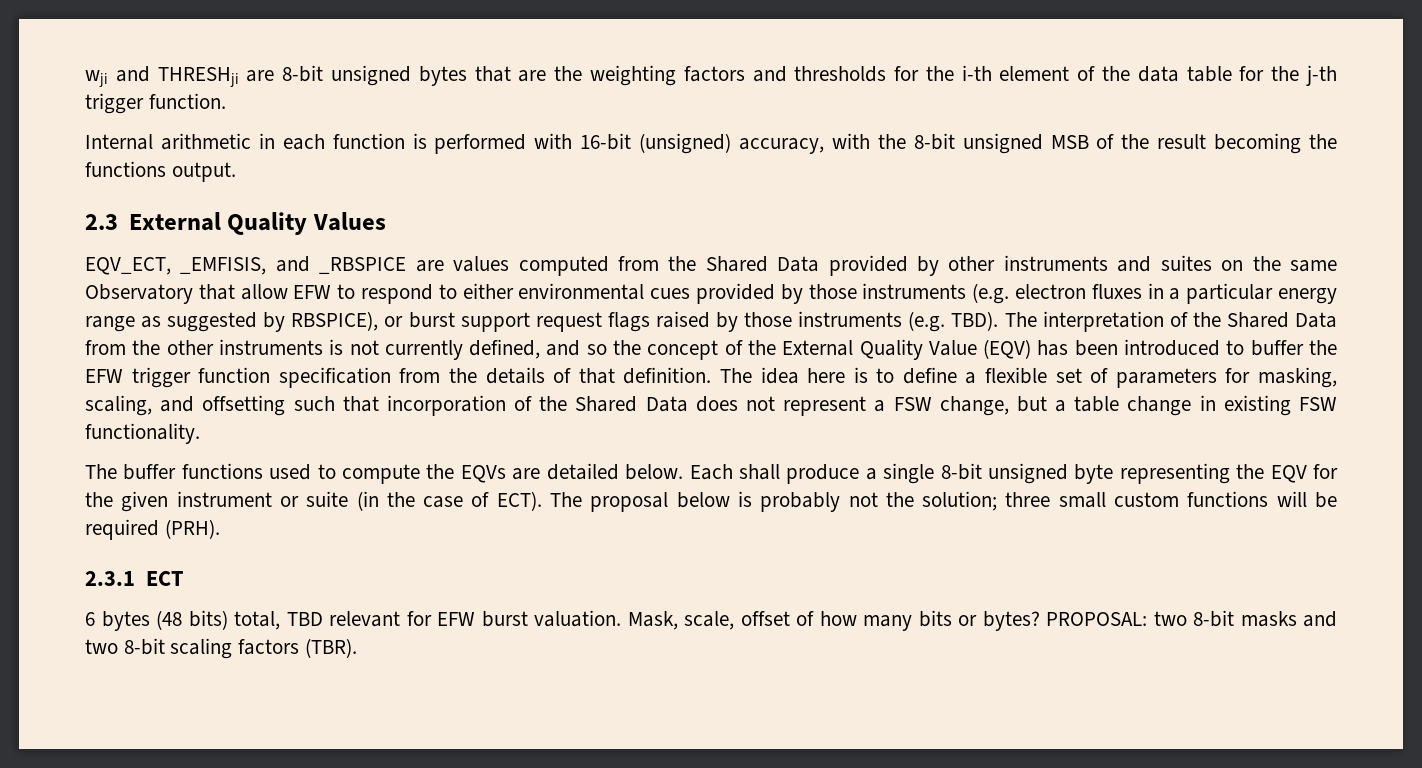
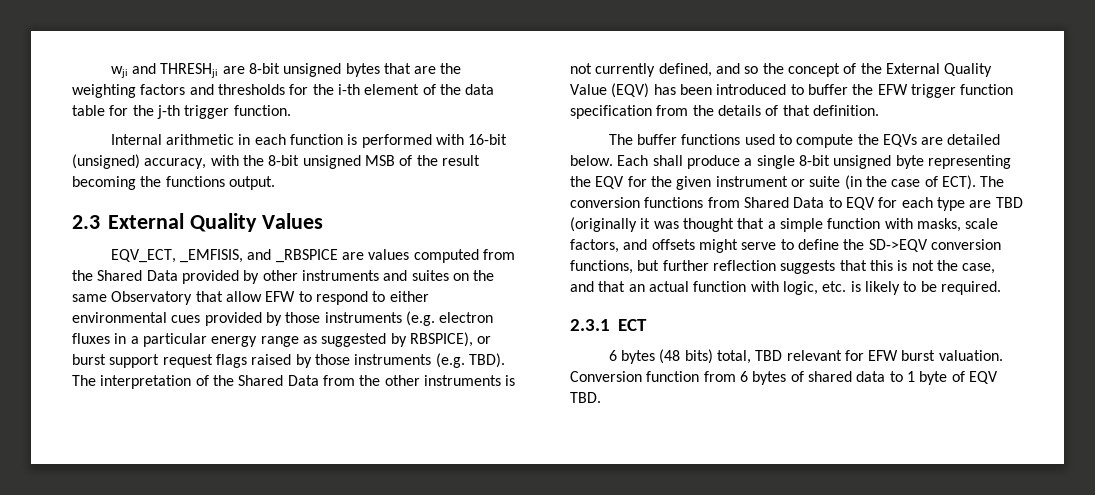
- The idea here is to define a flexible set of parameters for masking, scaling, and offsetting such that incorporation of the Shared Data does not represent a FSW change, but a table change in existing FSW functionality.
- The proposal below is probably not the solution; three small custom functions will be required (PRH).
+ The conversion functions from Shared Data to EQV for each type are TBD (originally it was thought that a simple function with masks, scale factors, and offsets might serve to define the SD->EQV conversion functions, but further reflection suggests that this is not the case, and that an actual function with logic, etc. is likely to be required.
- Mask, scale, offset of how many bits or bytes? PROPOSAL: two 8-bit masks and two 8-bit scaling factors (TBR).
+ Conversion function from 6 bytes of shared data to 1 byte of EQV TBD.

